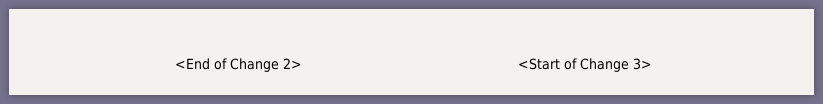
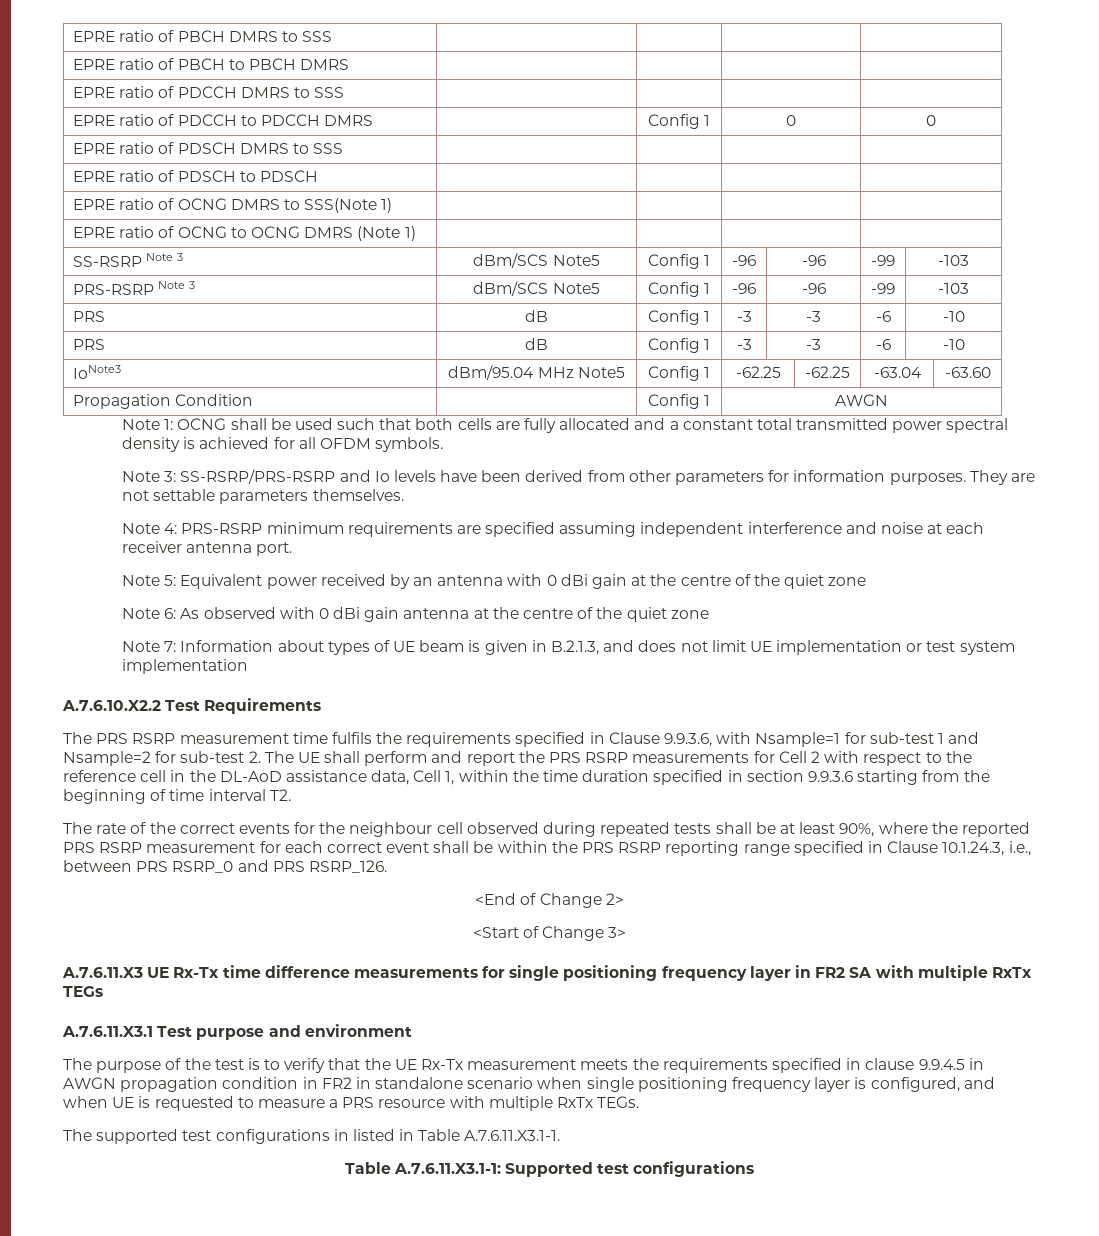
+ EPRE ratio of PBCH DMRS to SSS | | | |
+ EPRE ratio of PBCH to PBCH DMRS | | | |
+ EPRE ratio of PDCCH DMRS to SSS | | | |
+ EPRE ratio of PDCCH to PDCCH DMRS | | Config 1 | 0 | 0
+ EPRE ratio of PDSCH DMRS to SSS | | | |
+ EPRE ratio of PDSCH to PDSCH | | | |
+ EPRE ratio of OCNG DMRS to SSS(Note 1) | | | |
+ EPRE ratio of OCNG to OCNG DMRS (Note 1) | | | |
+ SS-RSRP Note 3 | dBm/SCS Note5 | Config 1 | -96 | -96 | -99 | -103
+ PRS-RSRP Note 3 | dBm/SCS Note5 | Config 1 | -96 | -96 | -99 | -103
+ PRS | dB | Config 1 | -3 | -3 | -6 | -10
+ PRS | dB | Config 1 | -3 | -3 | -6 | -10
+ IoNote3 | dBm/95.04 MHz Note5 | Config 1 | -62.25 | -62.25 | -63.04 | -63.60
+ Propagation Condition | | Config 1 | AWGN
+ Note 1: OCNG shall be used such that both cells are fully allocated and a constant total transmitted power spectral density is achieved for all OFDM symbols.
+ Note 3: SS-RSRP/PRS-RSRP and Io levels have been derived from other parameters for information purposes. They are not settable parameters themselves.
+ Note 4: PRS-RSRP minimum requirements are specified assuming independent interference and noise at each receiver antenna port.
+ Note 5: Equivalent power received by an antenna with 0 dBi gain at the centre of the quiet zone
+ Note 6: As observed with 0 dBi gain antenna at the centre of the quiet zone
+ Note 7: Information about types of UE beam is given in B.2.1.3, and does not limit UE implementation or test system implementation
+ A.7.6.10.X2.2 Test Requirements
+ The PRS RSRP measurement time fulfils the requirements specified in Clause 9.9.3.6, with Nsample=1 for sub-test 1 and Nsample=2 for sub-test 2. The UE shall perform and report the PRS RSRP measurements for Cell 2 with respect to the reference cell in the DL-AoD assistance data, Cell 1, within the time duration specified in section 9.9.3.6 starting from the beginning of time interval T2.
+ The rate of the correct events for the neighbour cell observed during repeated tests shall be at least 90%, where the reported PRS RSRP measurement for each correct event shall be within the PRS RSRP reporting range specified in Clause 10.1.24.3, i.e., between PRS RSRP_0 and PRS RSRP_126.
+ A.7.6.11.X3 UE Rx-Tx time difference measurements for single positioning frequency layer in FR2 SA with multiple RxTx TEGs
+ A.7.6.11.X3.1 Test purpose and environment
+ The purpose of the test is to verify that the UE Rx-Tx measurement meets the requirements specified in clause 9.9.4.5 in AWGN propagation condition in FR2 in standalone scenario when single positioning frequency layer is configured, and when UE is requested to measure a PRS resource with multiple RxTx TEGs.
+ The supported test configurations in listed in Table A.7.6.11.X3.1-1.
+ Table A.7.6.11.X3.1-1: Supported test configurations

